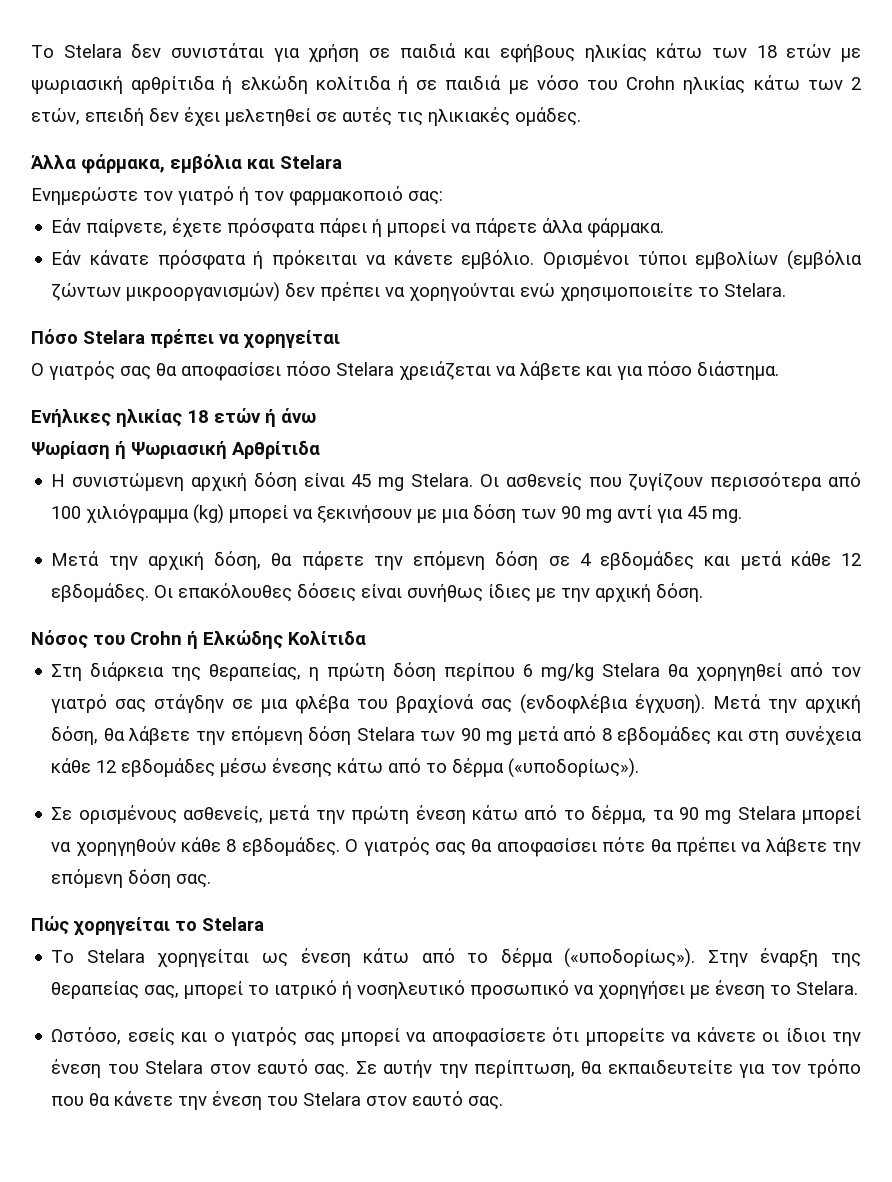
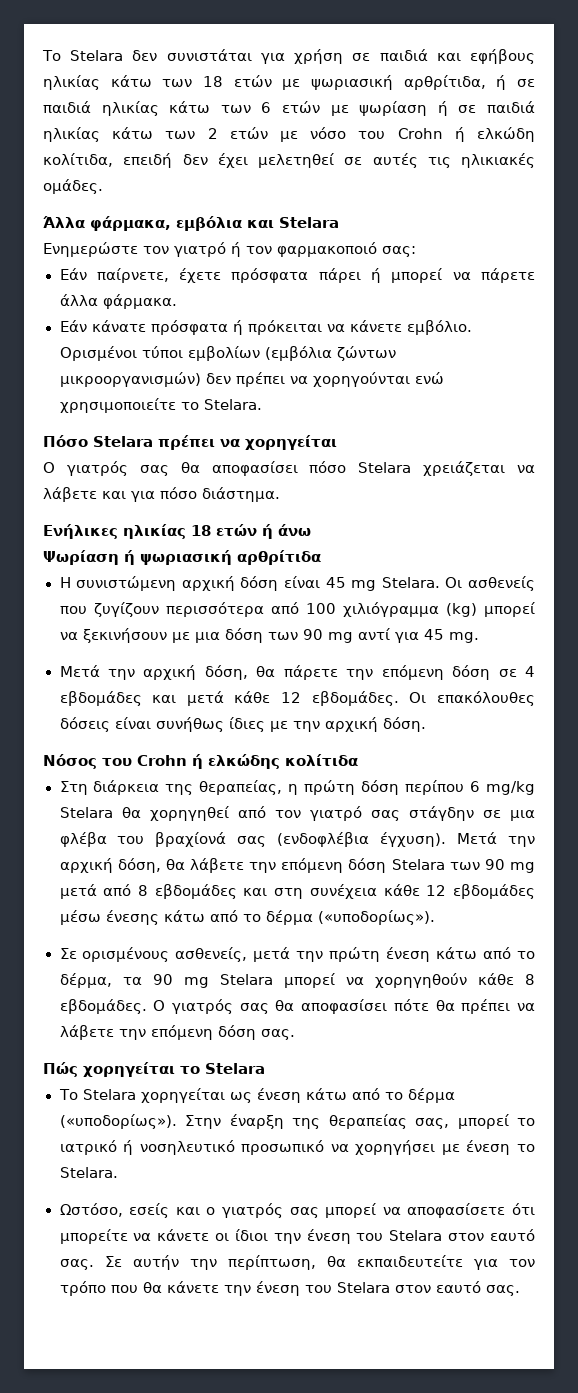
- Το Stelara δεν συνιστάται για χρήση σε παιδιά και εφήβους ηλικίας κάτω των 18 ετών με ψωριασική αρθρίτιδα ή ελκώδη κολίτιδα ή σε παιδιά με νόσο του Crohn ηλικίας κάτω των 2 ετών, επειδή δεν έχει μελετηθεί σε αυτές τις ηλικιακές ομάδες.
+ Το Stelara δεν συνιστάται για χρήση σε παιδιά και εφήβους ηλικίας κάτω των 18 ετών με ψωριασική αρθρίτιδα, ή σε παιδιά ηλικίας κάτω των 6 ετών με ψωρίαση ή σε παιδιά ηλικίας κάτω των 2 ετών με νόσο του Crohn ή ελκώδη κολίτιδα, επειδή δεν έχει μελετηθεί σε αυτές τις ηλικιακές ομάδες.
- Ψωρίαση ή Ψωριασική Αρθρίτιδα
+ Ψωρίαση ή ψωριασική αρθρίτιδα
- Νόσος του Crohn ή Ελκώδης Κολίτιδα
+ Νόσος του Crohn ή ελκώδης κολίτιδα

